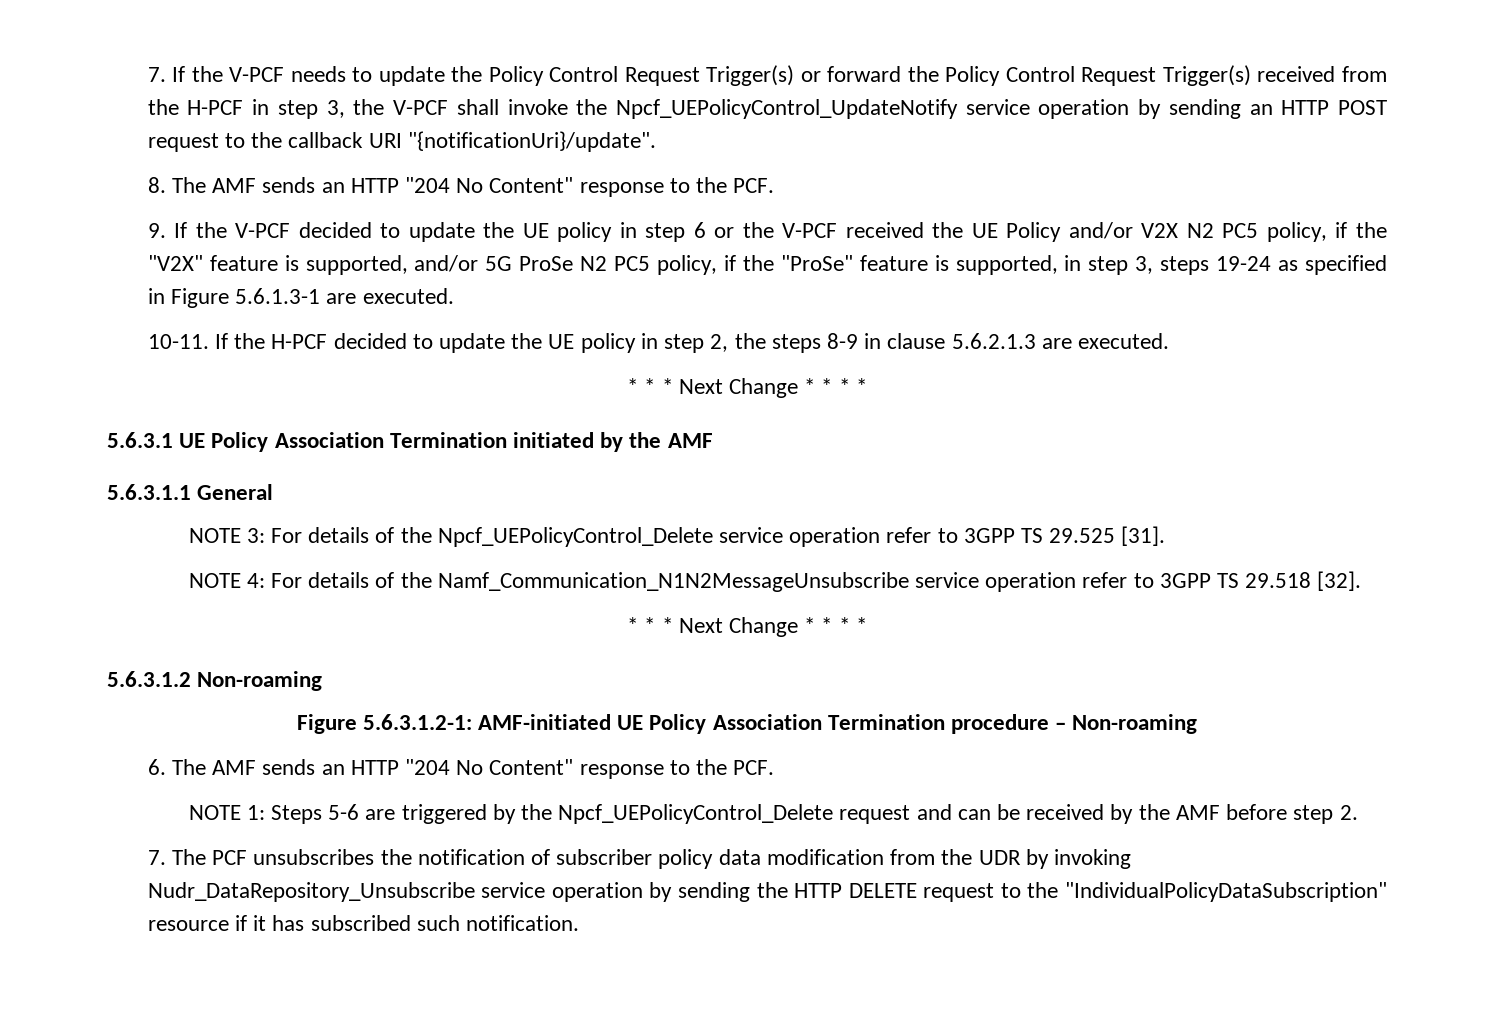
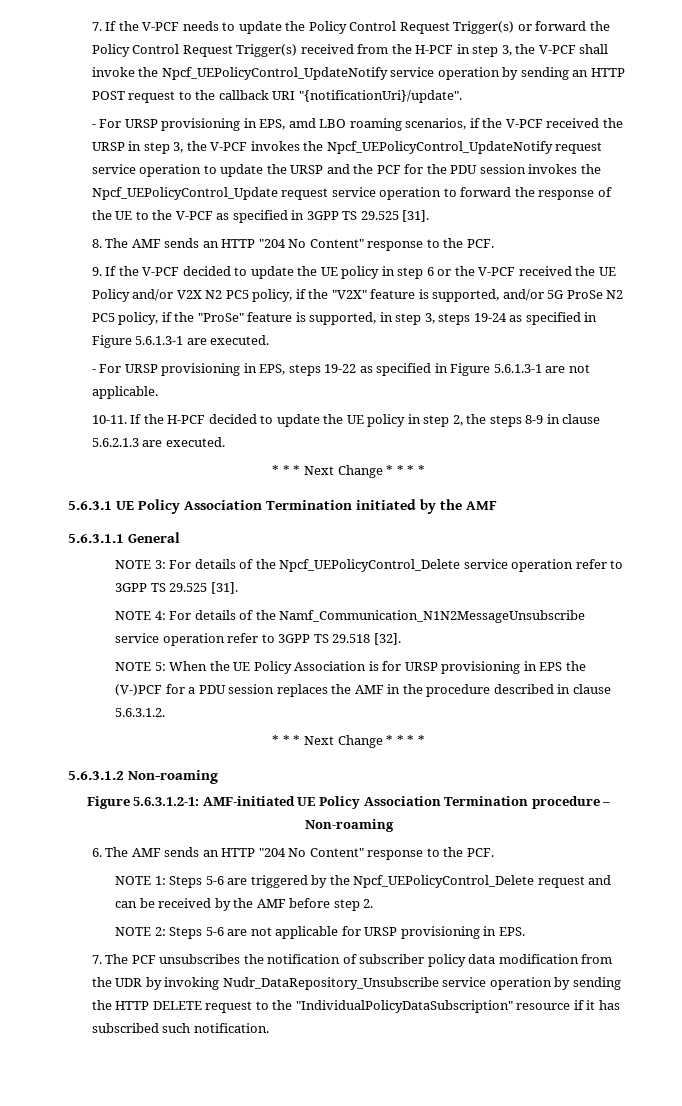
+ - For URSP provisioning in EPS, amd LBO roaming scenarios, if the V-PCF received the URSP in step 3, the V-PCF invokes the Npcf_UEPolicyControl_UpdateNotify request service operation to update the URSP and the PCF for the PDU session invokes the Npcf_UEPolicyControl_Update request service operation to forward the response of the UE to the V-PCF as specified in 3GPP TS 29.525 [31].
+ - For URSP provisioning in EPS, steps 19-22 as specified in Figure 5.6.1.3-1 are not applicable.
+ NOTE 5: When the UE Policy Association is for URSP provisioning in EPS the (V-)PCF for a PDU session replaces the AMF in the procedure described in clause 5.6.3.1.2.
+ NOTE 2: Steps 5-6 are not applicable for URSP provisioning in EPS.

